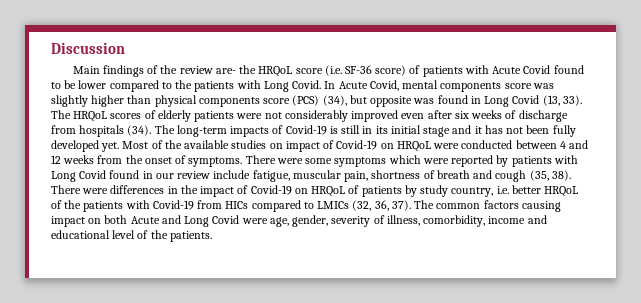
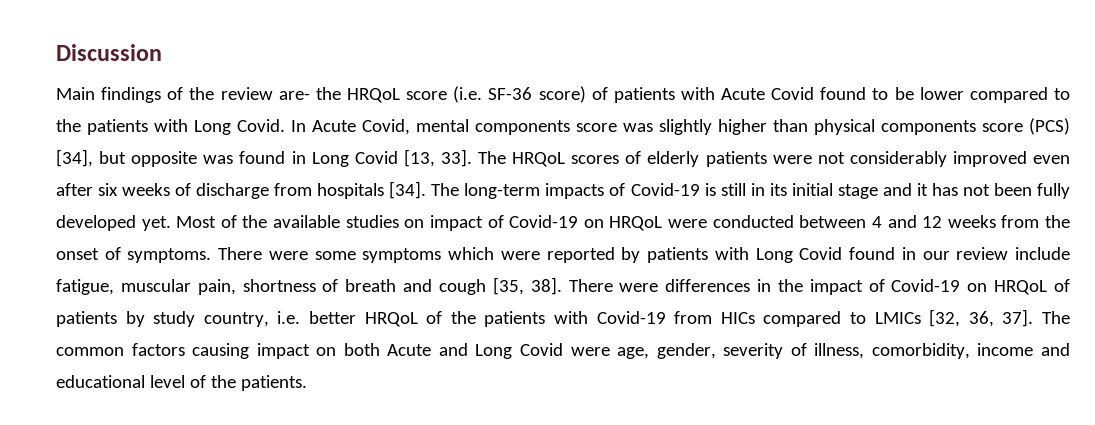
- In Acute Covid, mental components score was slightly higher than physical components score (PCS) (34), but opposite was found in Long Covid (13, 33).
+ In Acute Covid, mental components score was slightly higher than physical components score (PCS) [34], but opposite was found in Long Covid [13, 33].
- The HRQoL scores of elderly patients were not considerably improved even after six weeks of discharge from hospitals (34).
+ The HRQoL scores of elderly patients were not considerably improved even after six weeks of discharge from hospitals [34].
- There were some symptoms which were reported by patients with Long Covid found in our review include fatigue, muscular pain, shortness of breath and cough (35, 38).
+ There were some symptoms which were reported by patients with Long Covid found in our review include fatigue, muscular pain, shortness of breath and cough [35, 38].
- There were differences in the impact of Covid-19 on HRQoL of patients by study country, i.e. better HRQoL of the patients with Covid-19 from HICs compared to LMICs (32, 36, 37).
+ There were differences in the impact of Covid-19 on HRQoL of patients by study country, i.e. better HRQoL of the patients with Covid-19 from HICs compared to LMICs [32, 36, 37].

